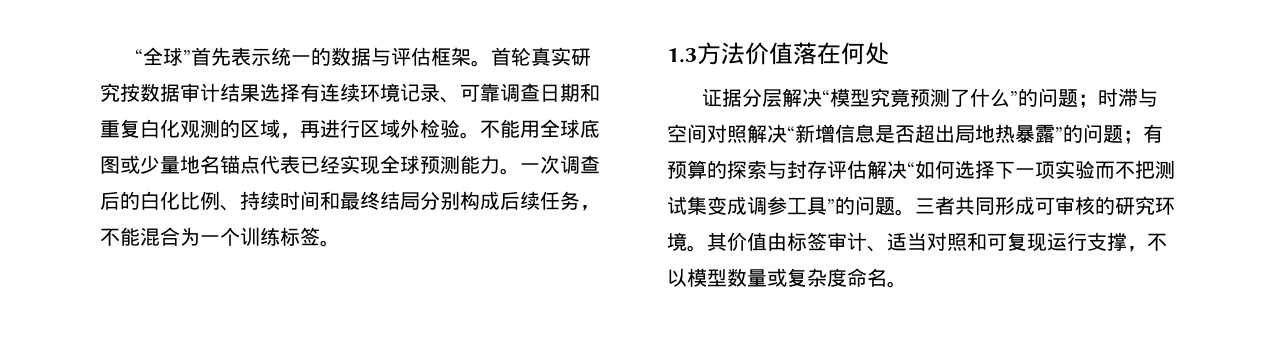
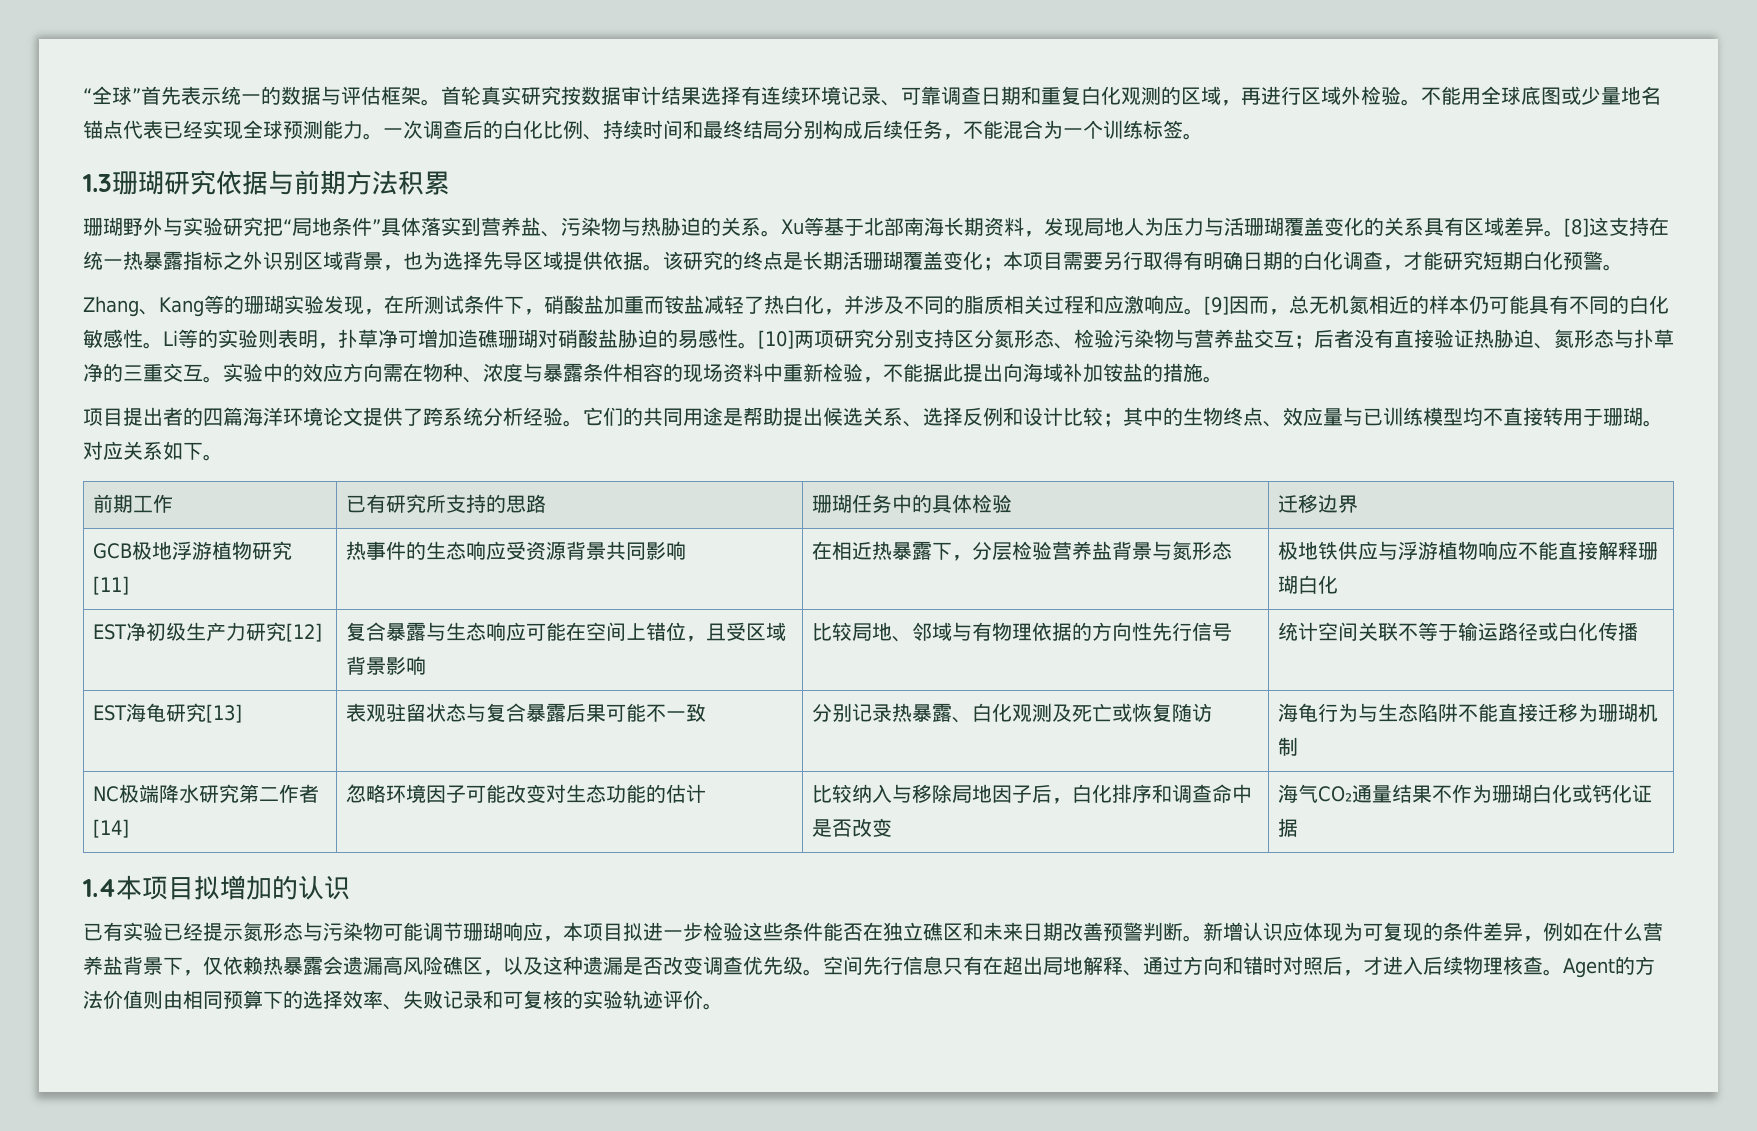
- 1.3方法价值落在何处
- 证据分层解决“模型究竟预测了什么”的问题；时滞与空间对照解决“新增信息是否超出局地热暴露”的问题；有预算的探索与封存评估解决“如何选择下一项实验而不把测试集变成调参工具”的问题。三者共同形成可审核的研究环境。其价值由标签审计、适当对照和可复现运行支撑，不以模型数量或复杂度命名。
+ 1.3珊瑚研究依据与前期方法积累
+ 珊瑚野外与实验研究把“局地条件”具体落实到营养盐、污染物与热胁迫的关系。Xu等基于北部南海长期资料，发现局地人为压力与活珊瑚覆盖变化的关系具有区域差异。[8]这支持在统一热暴露指标之外识别区域背景，也为选择先导区域提供依据。该研究的终点是长期活珊瑚覆盖变化；本项目需要另行取得有明确日期的白化调查，才能研究短期白化预警。
+ Zhang、Kang等的珊瑚实验发现，在所测试条件下，硝酸盐加重而铵盐减轻了热白化，并涉及不同的脂质相关过程和应激响应。[9]因而，总无机氮相近的样本仍可能具有不同的白化敏感性。Li等的实验则表明，扑草净可增加造礁珊瑚对硝酸盐胁迫的易感性。[10]两项研究分别支持区分氮形态、检验污染物与营养盐交互；后者没有直接验证热胁迫、氮形态与扑草净的三重交互。实验中的效应方向需在物种、浓度与暴露条件相容的现场资料中重新检验，不能据此提出向海域补加铵盐的措施。
+ 项目提出者的四篇海洋环境论文提供了跨系统分析经验。它们的共同用途是帮助提出候选关系、选择反例和设计比较；其中的生物终点、效应量与已训练模型均不直接转用于珊瑚。对应关系如下。
+ 前期工作 | 已有研究所支持的思路 | 珊瑚任务中的具体检验 | 迁移边界
+ GCB极地浮游植物研究[11] | 热事件的生态响应受资源背景共同影响 | 在相近热暴露下，分层检验营养盐背景与氮形态 | 极地铁供应与浮游植物响应不能直接解释珊瑚白化
+ EST净初级生产力研究[12] | 复合暴露与生态响应可能在空间上错位，且受区域背景影响 | 比较局地、邻域与有物理依据的方向性先行信号 | 统计空间关联不等于输运路径或白化传播
+ EST海龟研究[13] | 表观驻留状态与复合暴露后果可能不一致 | 分别记录热暴露、白化观测及死亡或恢复随访 | 海龟行为与生态陷阱不能直接迁移为珊瑚机制
+ NC极端降水研究第二作者[14] | 忽略环境因子可能改变对生态功能的估计 | 比较纳入与移除局地因子后，白化排序和调查命中是否改变 | 海气CO₂通量结果不作为珊瑚白化或钙化证据
+ 1.4本项目拟增加的认识
+ 已有实验已经提示氮形态与污染物可能调节珊瑚响应，本项目拟进一步检验这些条件能否在独立礁区和未来日期改善预警判断。新增认识应体现为可复现的条件差异，例如在什么营养盐背景下，仅依赖热暴露会遗漏高风险礁区，以及这种遗漏是否改变调查优先级。空间先行信息只有在超出局地解释、通过方向和错时对照后，才进入后续物理核查。Agent的方法价值则由相同预算下的选择效率、失败记录和可复核的实验轨迹评价。

